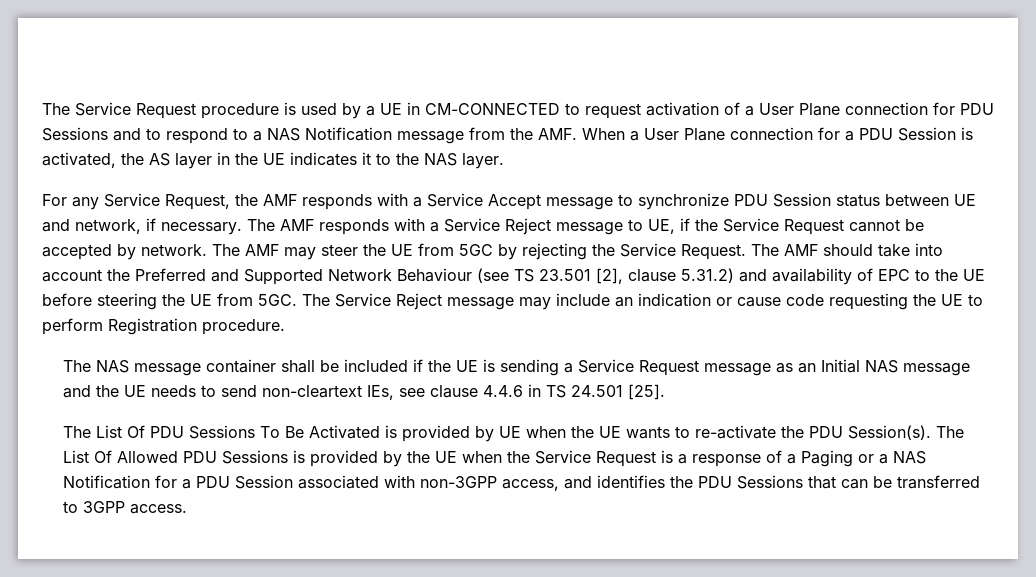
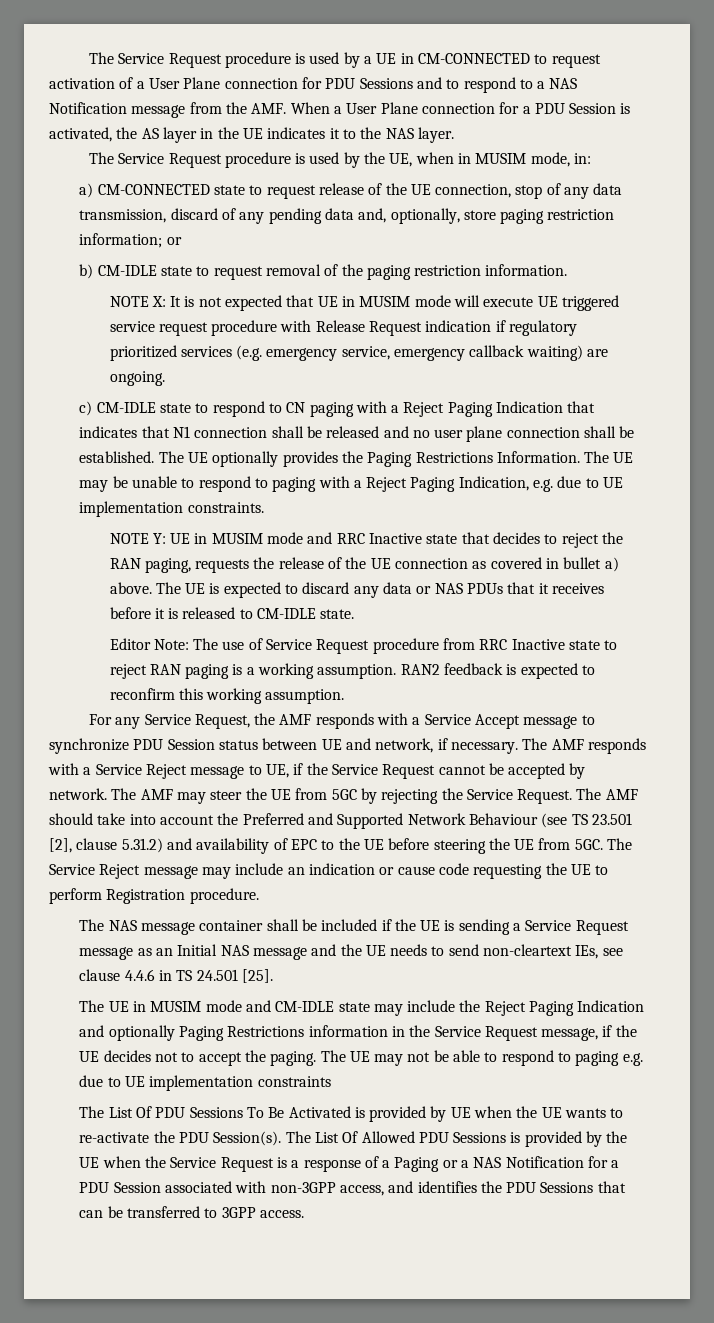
+ The Service Request procedure is used by the UE, when in MUSIM mode, in:
+ a) CM-CONNECTED state to request release of the UE connection, stop of any data transmission, discard of any pending data and, optionally, store paging restriction information; or
+ b) CM-IDLE state to request removal of the paging restriction information.
+ NOTE X: It is not expected that UE in MUSIM mode will execute UE triggered service request procedure with Release Request indication if regulatory prioritized services (e.g. emergency service, emergency callback waiting) are ongoing.
+ c) CM-IDLE state to respond to CN paging with a Reject Paging Indication that indicates that N1 connection shall be released and no user plane connection shall be established. The UE optionally provides the Paging Restrictions Information. The UE may be unable to respond to paging with a Reject Paging Indication, e.g. due to UE implementation constraints.
+ NOTE Y: UE in MUSIM mode and RRC Inactive state that decides to reject the RAN paging, requests the release of the UE connection as covered in bullet a) above. The UE is expected to discard any data or NAS PDUs that it receives before it is released to CM-IDLE state.
+ Editor Note: The use of Service Request procedure from RRC Inactive state to reject RAN paging is a working assumption. RAN2 feedback is expected to reconfirm this working assumption.
+ The UE in MUSIM mode and CM-IDLE state may include the Reject Paging Indication and optionally Paging Restrictions information in the Service Request message, if the UE decides not to accept the paging. The UE may not be able to respond to paging e.g. due to UE implementation constraints

